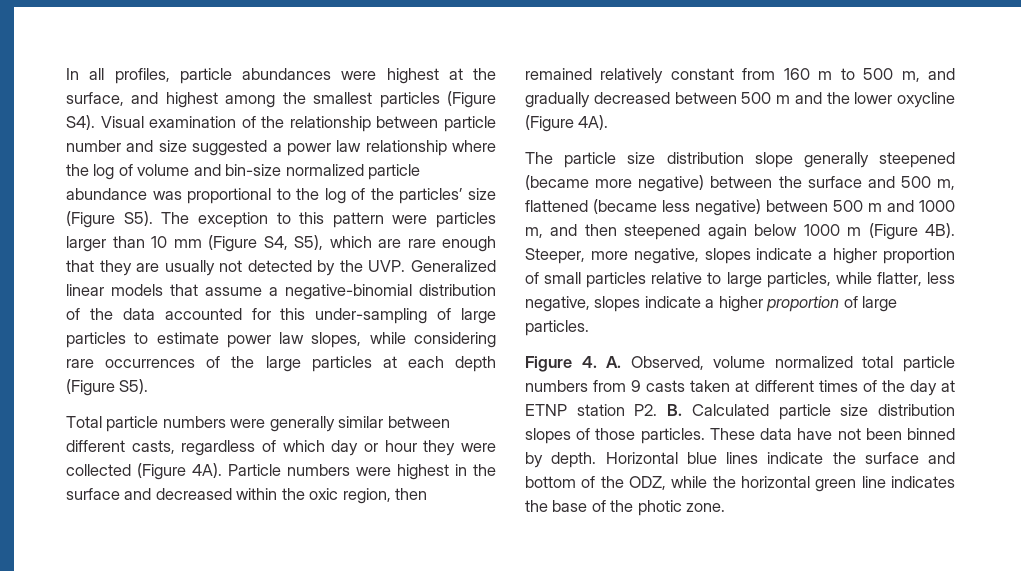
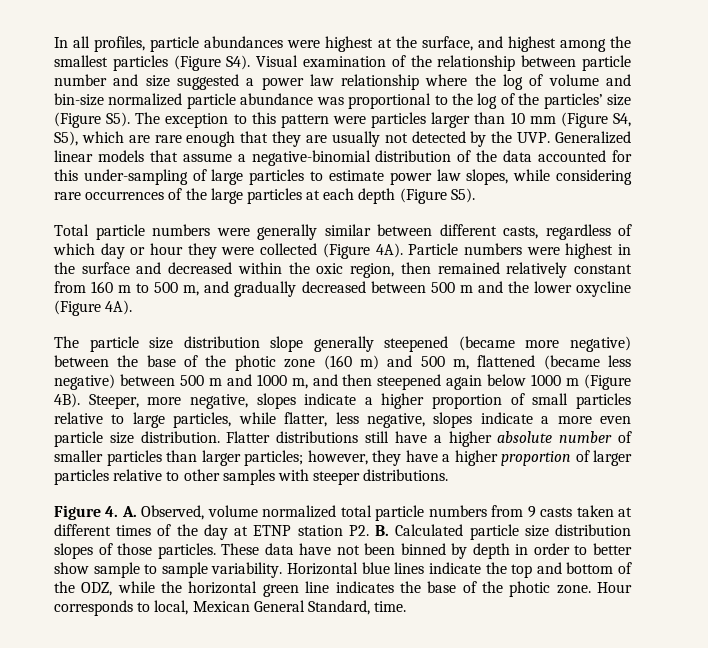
- The particle size distribution slope generally steepened (became more negative) between the surface and 500 m, flattened (became less negative) between 500 m and 1000 m, and then steepened again below 1000 m (Figure 4B).
+ The particle size distribution slope generally steepened (became more negative) between the base of the photic zone (160 m) and 500 m, flattened (became less negative) between 500 m and 1000 m, and then steepened again below 1000 m (Figure 4B).
- Steeper, more negative, slopes indicate a higher proportion of small particles relative to large particles, while flatter, less negative, slopes indicate a higher proportion of large particles.
+ Steeper, more negative, slopes indicate a higher proportion of small particles relative to large particles, while flatter, less negative, slopes indicate a more even particle size distribution. Flatter distributions still have a higher absolute number of smaller particles than larger particles; however, they have a higher proportion of larger particles relative to other samples with steeper distributions.
- These data have not been binned by depth.
+ These data have not been binned by depth in order to better show sample to sample variability.
- Horizontal blue lines indicate the surface and bottom of the ODZ, while the horizontal green line indicates the base of the photic zone.
+ Horizontal blue lines indicate the top and bottom of the ODZ, while the horizontal green line indicates the base of the photic zone.
+ Hour corresponds to local, Mexican General Standard, time.

